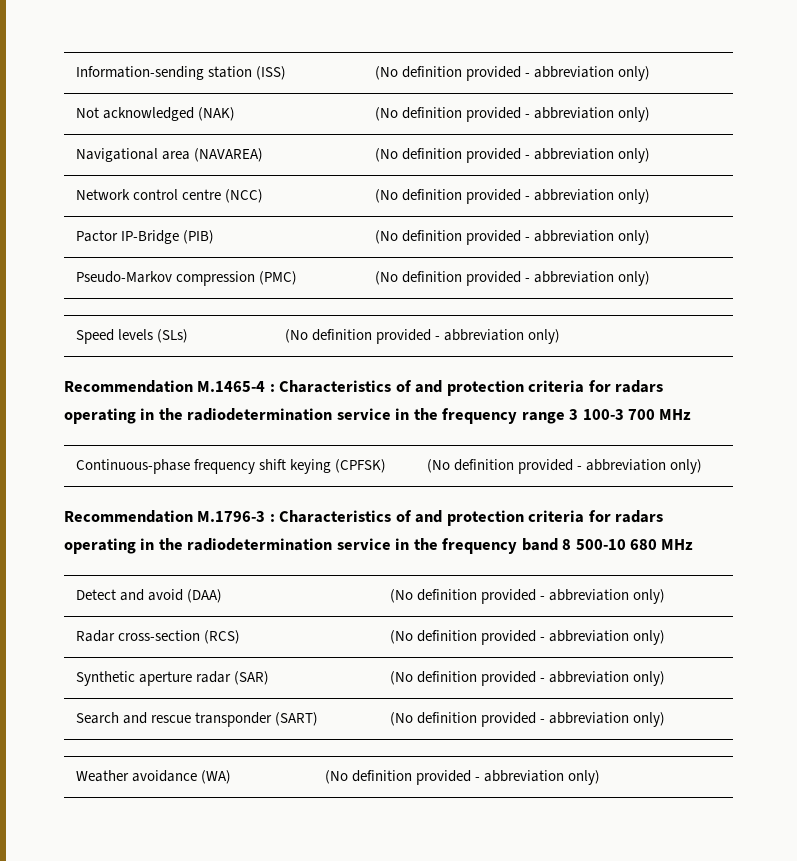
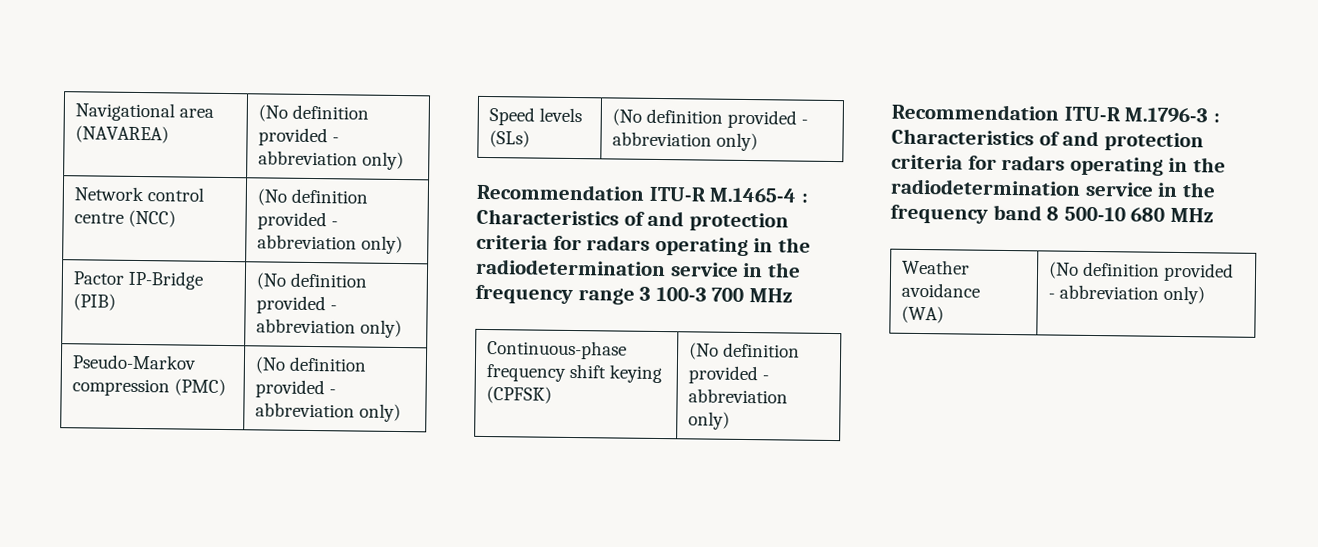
- Information-sending station (ISS) | (No definition provided - abbreviation only)
- Not acknowledged (NAK) | (No definition provided - abbreviation only)
- Recommendation M.1465-4 : Characteristics of and protection criteria for radars operating in the radiodetermination service in the frequency range 3 100-3 700 MHz
+ Recommendation ITU-R M.1465-4 : Characteristics of and protection criteria for radars operating in the radiodetermination service in the frequency range 3 100-3 700 MHz
- Recommendation M.1796-3 : Characteristics of and protection criteria for radars operating in the radiodetermination service in the frequency band 8 500-10 680 MHz
+ Recommendation ITU-R M.1796-3 : Characteristics of and protection criteria for radars operating in the radiodetermination service in the frequency band 8 500-10 680 MHz
- Detect and avoid (DAA) | (No definition provided - abbreviation only)
- Radar cross-section (RCS) | (No definition provided - abbreviation only)
- Synthetic aperture radar (SAR) | (No definition provided - abbreviation only)
- Search and rescue transponder (SART) | (No definition provided - abbreviation only)

